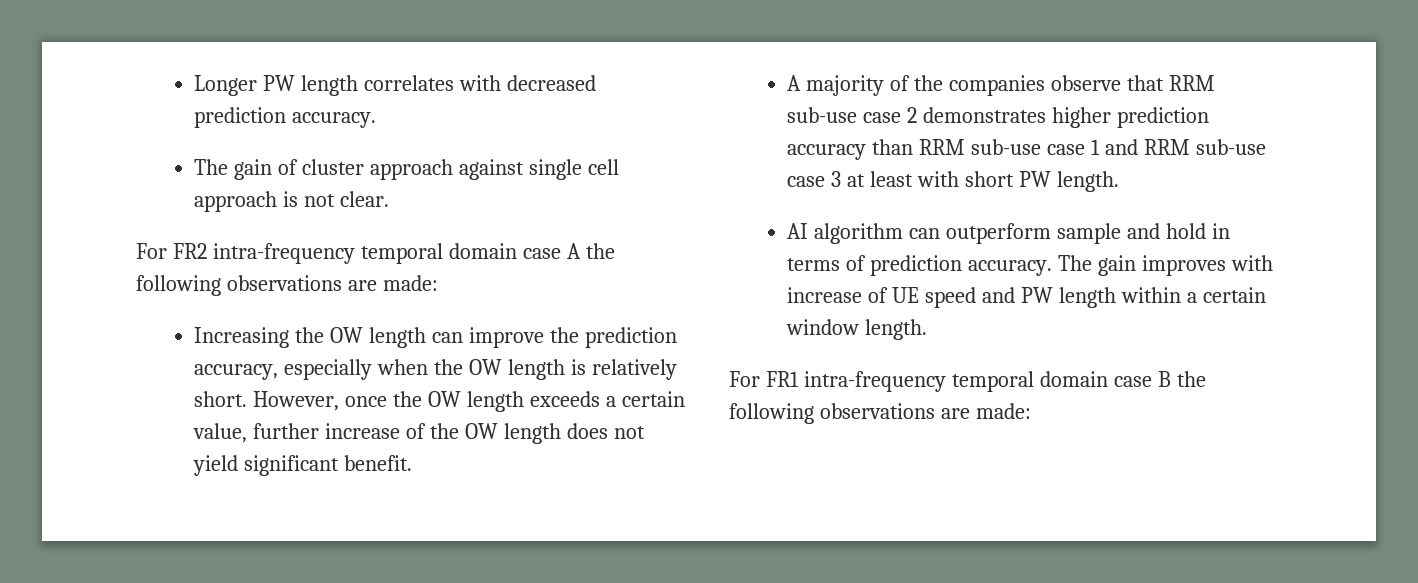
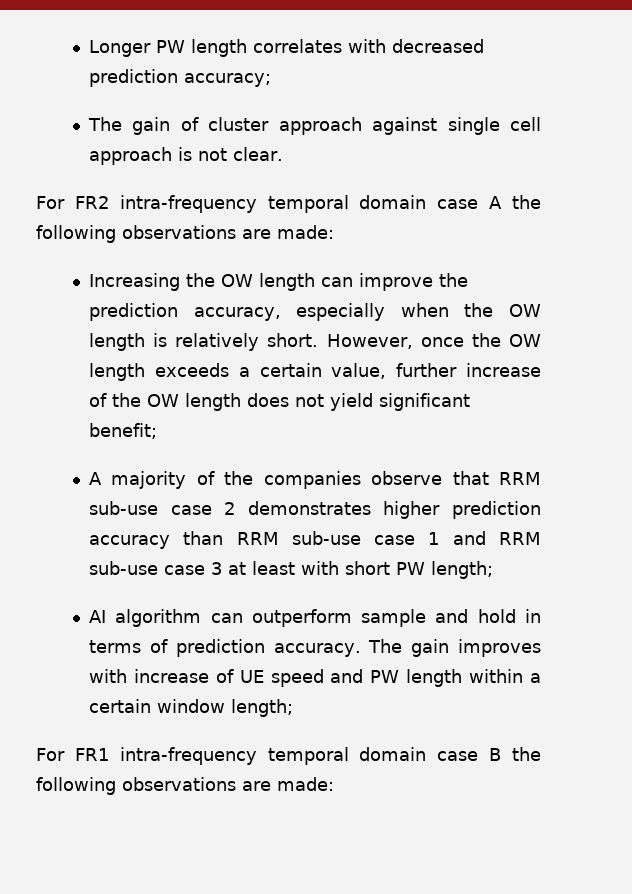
- Longer PW length correlates with decreased prediction accuracy.
+ Longer PW length correlates with decreased prediction accuracy;
- However, once the OW length exceeds a certain value, further increase of the OW length does not yield significant benefit.
+ However, once the OW length exceeds a certain value, further increase of the OW length does not yield significant benefit;
- A majority of the companies observe that RRM sub-use case 2 demonstrates higher prediction accuracy than RRM sub-use case 1 and RRM sub-use case 3 at least with short PW length.
+ A majority of the companies observe that RRM sub-use case 2 demonstrates higher prediction accuracy than RRM sub-use case 1 and RRM sub-use case 3 at least with short PW length;
- The gain improves with increase of UE speed and PW length within a certain window length.
+ The gain improves with increase of UE speed and PW length within a certain window length;

